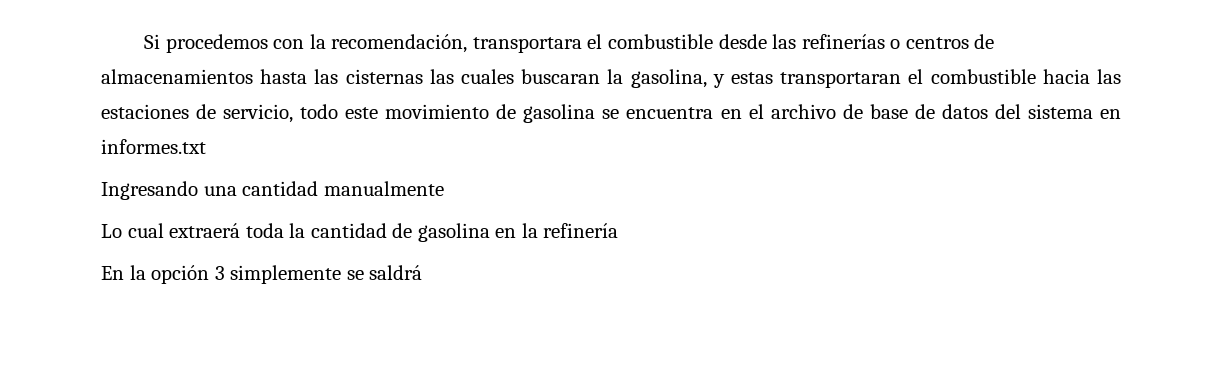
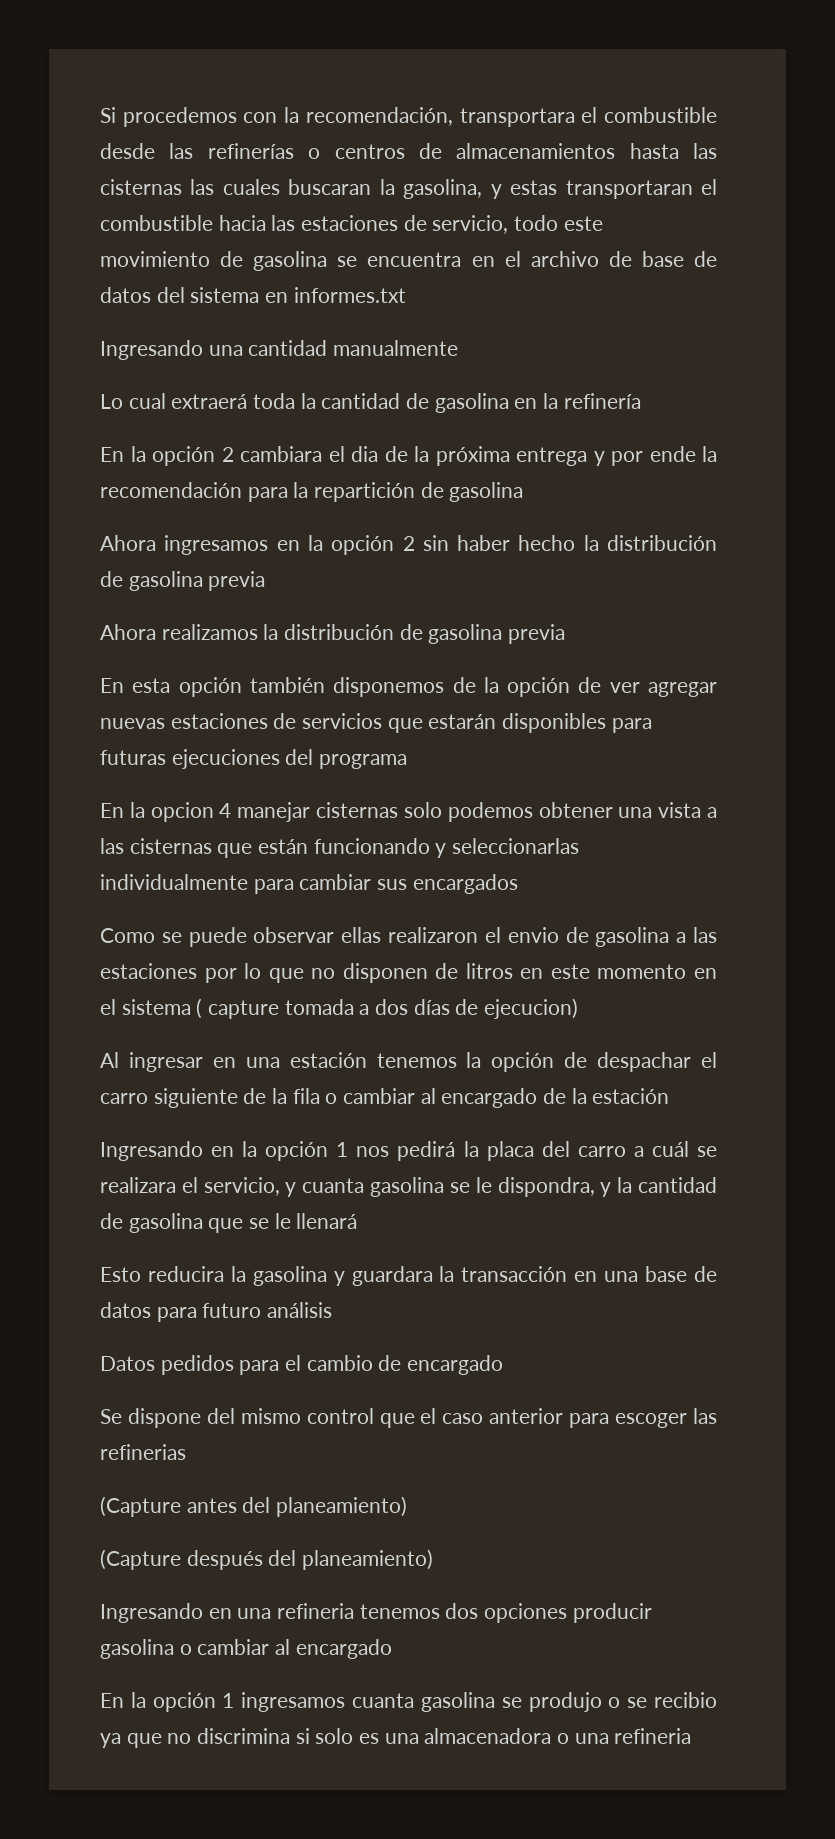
- En la opción 3 simplemente se saldrá
+ En la opción 2 cambiara el dia de la próxima entrega y por ende la recomendación para la repartición de gasolina
+ Ahora ingresamos en la opción 2 sin haber hecho la distribución de gasolina previa
+ Ahora realizamos la distribución de gasolina previa
+ En esta opción también disponemos de la opción de ver agregar nuevas estaciones de servicios que estarán disponibles para futuras ejecuciones del programa
+ En la opcion 4 manejar cisternas solo podemos obtener una vista a las cisternas que están funcionando y seleccionarlas individualmente para cambiar sus encargados
+ Como se puede observar ellas realizaron el envio de gasolina a las estaciones por lo que no disponen de litros en este momento en el sistema ( capture tomada a dos días de ejecucion)
+ Al ingresar en una estación tenemos la opción de despachar el carro siguiente de la fila o cambiar al encargado de la estación
+ Ingresando en la opción 1 nos pedirá la placa del carro a cuál se realizara el servicio, y cuanta gasolina se le dispondra, y la cantidad de gasolina que se le llenará
+ Esto reducira la gasolina y guardara la transacción en una base de datos para futuro análisis
+ Datos pedidos para el cambio de encargado
+ Se dispone del mismo control que el caso anterior para escoger las refinerias
+ (Capture antes del planeamiento)
+ (Capture después del planeamiento)
+ Ingresando en una refineria tenemos dos opciones producir gasolina o cambiar al encargado
+ En la opción 1 ingresamos cuanta gasolina se produjo o se recibio ya que no discrimina si solo es una almacenadora o una refineria

